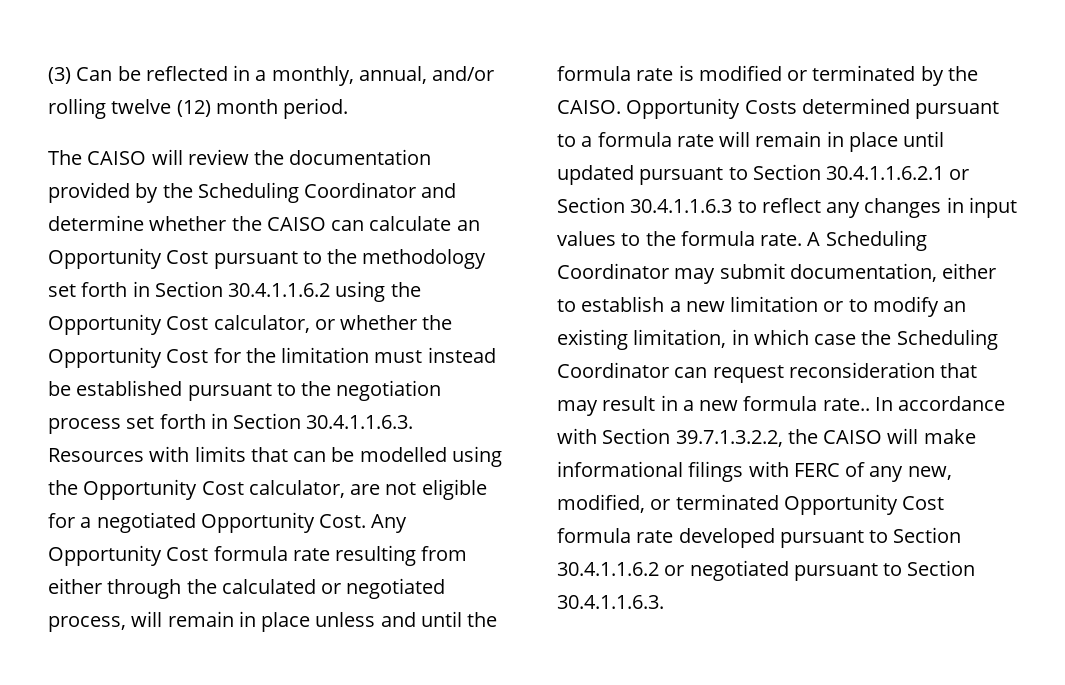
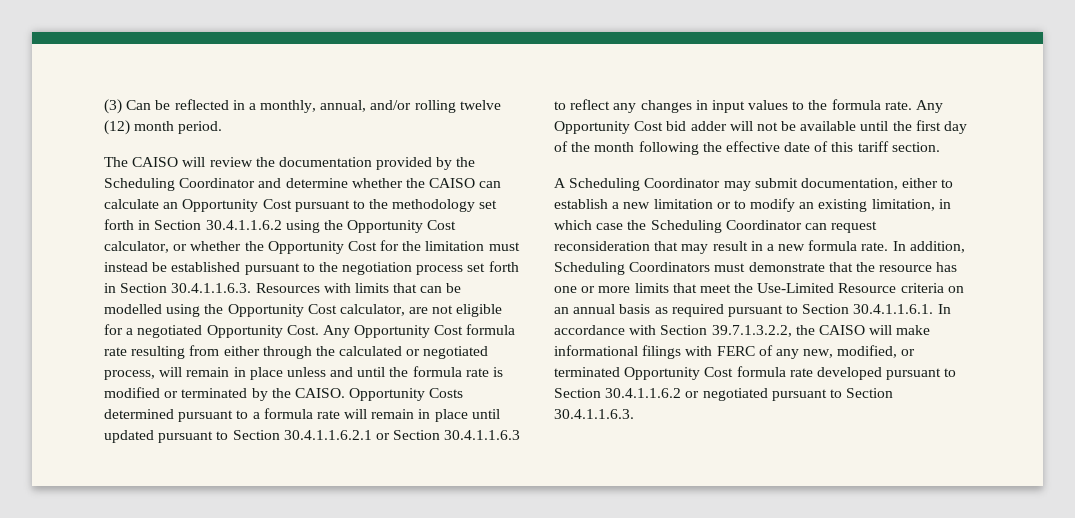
- Opportunity Costs determined pursuant to a formula rate will remain in place until updated pursuant to Section 30.4.1.1.6.2.1 or Section 30.4.1.1.6.3 to reflect any changes in input values to the formula rate. A Scheduling Coordinator may submit documentation, either to establish a new limitation or to modify an existing limitation, in which case the Scheduling Coordinator can request reconsideration that may result in a new formula rate.. In accordance with Section 39.7.1.3.2.2, the CAISO will make informational filings with FERC of any new, modified, or terminated Opportunity Cost formula rate developed pursuant to Section 30.4.1.1.6.2 or negotiated pursuant to Section 30.4.1.1.6.3.
+ Opportunity Costs determined pursuant to a formula rate will remain in place until updated pursuant to Section 30.4.1.1.6.2.1 or Section 30.4.1.1.6.3 to reflect any changes in input values to the formula rate. Any Opportunity Cost bid adder will not be available until the first day of the month following the effective date of this tariff section.
+ A Scheduling Coordinator may submit documentation, either to establish a new limitation or to modify an existing limitation, in which case the Scheduling Coordinator can request reconsideration that may result in a new formula rate. In addition, Scheduling Coordinators must demonstrate that the resource has one or more limits that meet the Use-Limited Resource criteria on an annual basis as required pursuant to Section 30.4.1.1.6.1. In accordance with Section 39.7.1.3.2.2, the CAISO will make informational filings with FERC of any new, modified, or terminated Opportunity Cost formula rate developed pursuant to Section 30.4.1.1.6.2 or negotiated pursuant to Section 30.4.1.1.6.3.

